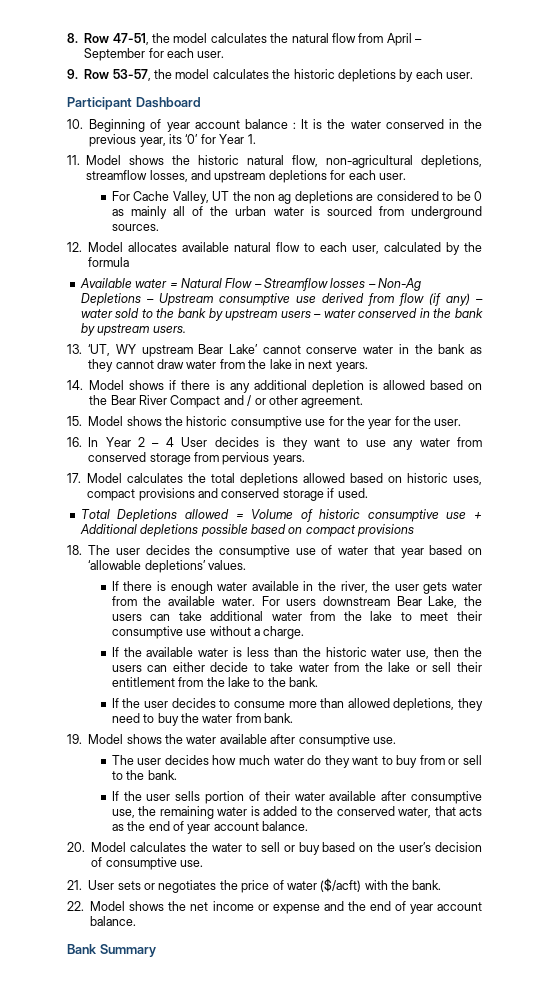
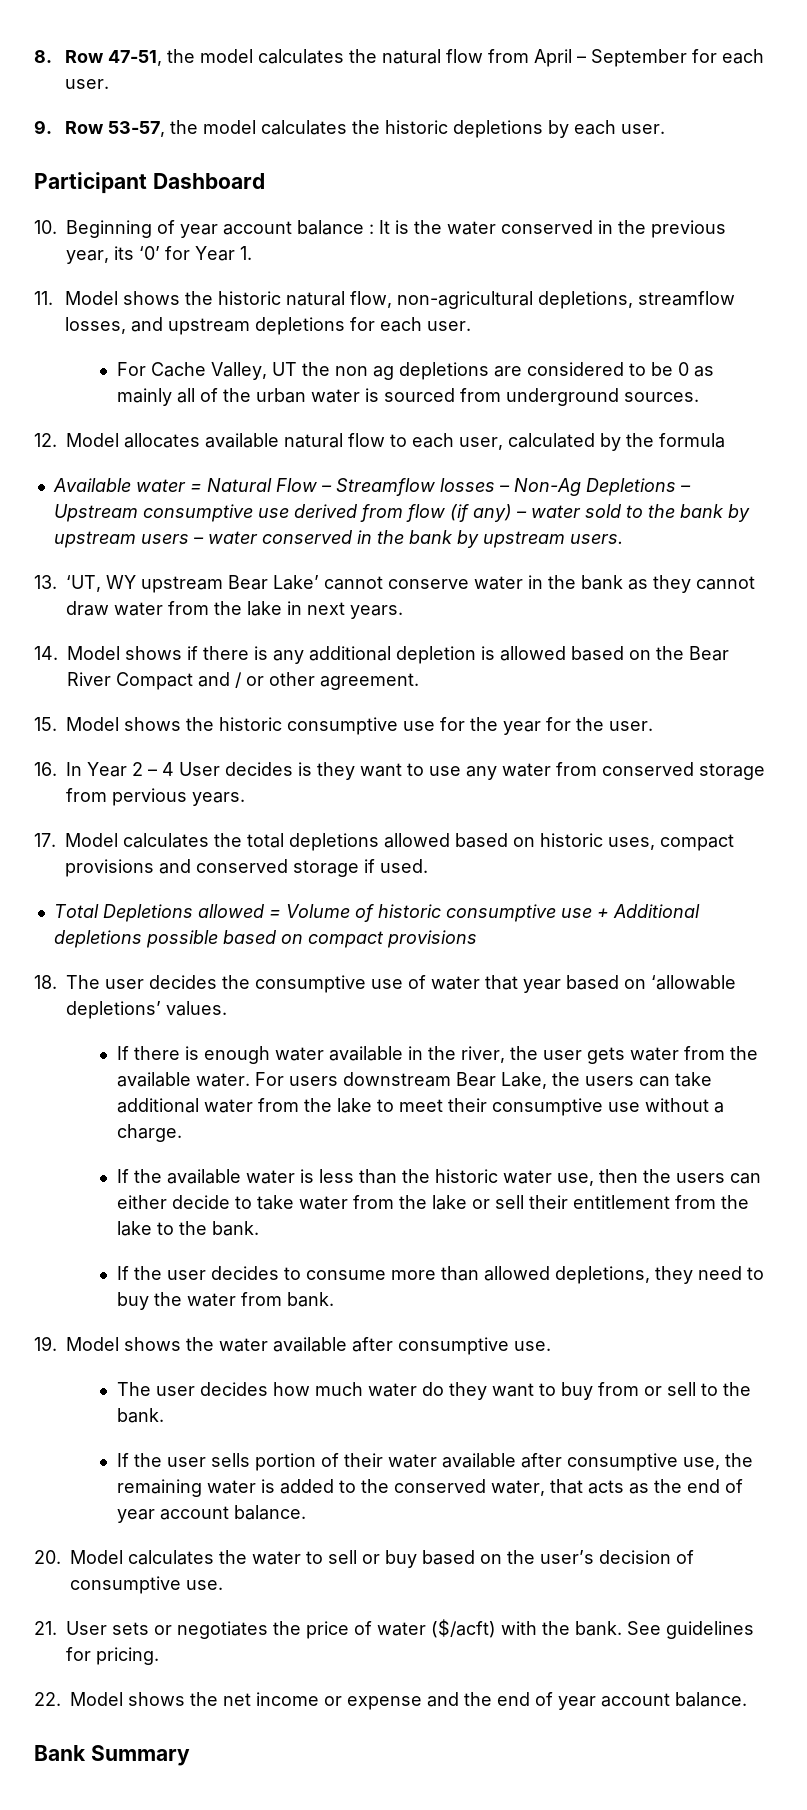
+ See guidelines for pricing.

